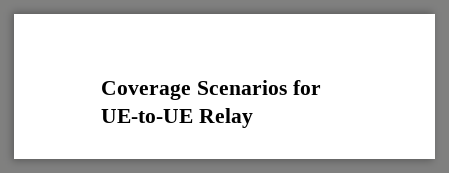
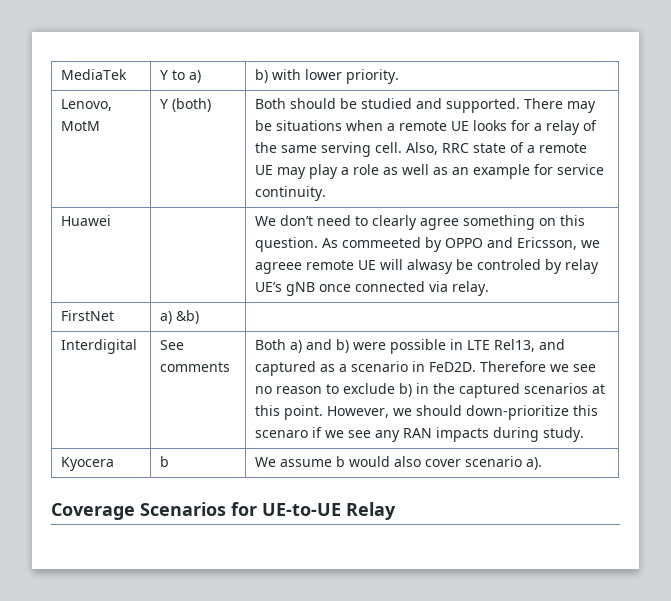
+ MediaTek | Y to a) | b) with lower priority.
+ Lenovo, MotM | Y (both) | Both should be studied and supported. There may be situations when a remote UE looks for a relay of the same serving cell. Also, RRC state of a remote UE may play a role as well as an example for service continuity.
+ Huawei | | We don’t need to clearly agree something on this question. As commeeted by OPPO and Ericsson, we agreee remote UE will alwasy be controled by relay UE’s gNB once connected via relay.
+ FirstNet | a) &b) |
+ Interdigital | See comments | Both a) and b) were possible in LTE Rel13, and captured as a scenario in FeD2D. Therefore we see no reason to exclude b) in the captured scenarios at this point. However, we should down-prioritize this scenaro if we see any RAN impacts during study.
+ Kyocera | b | We assume b would also cover scenario a).

